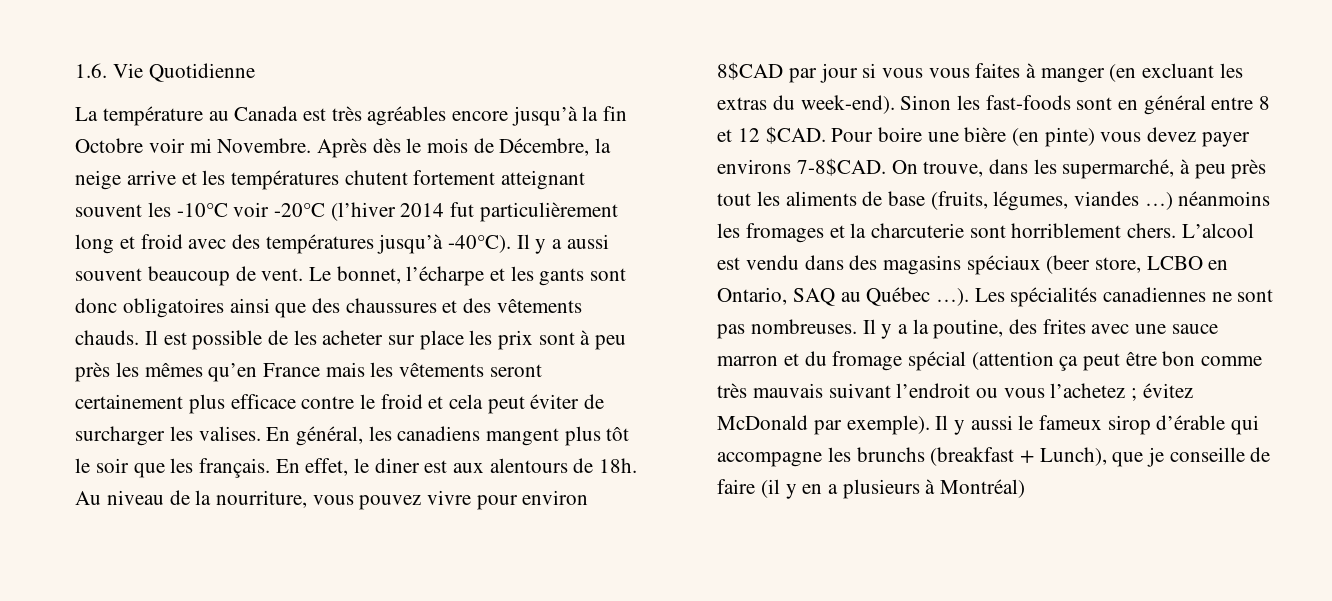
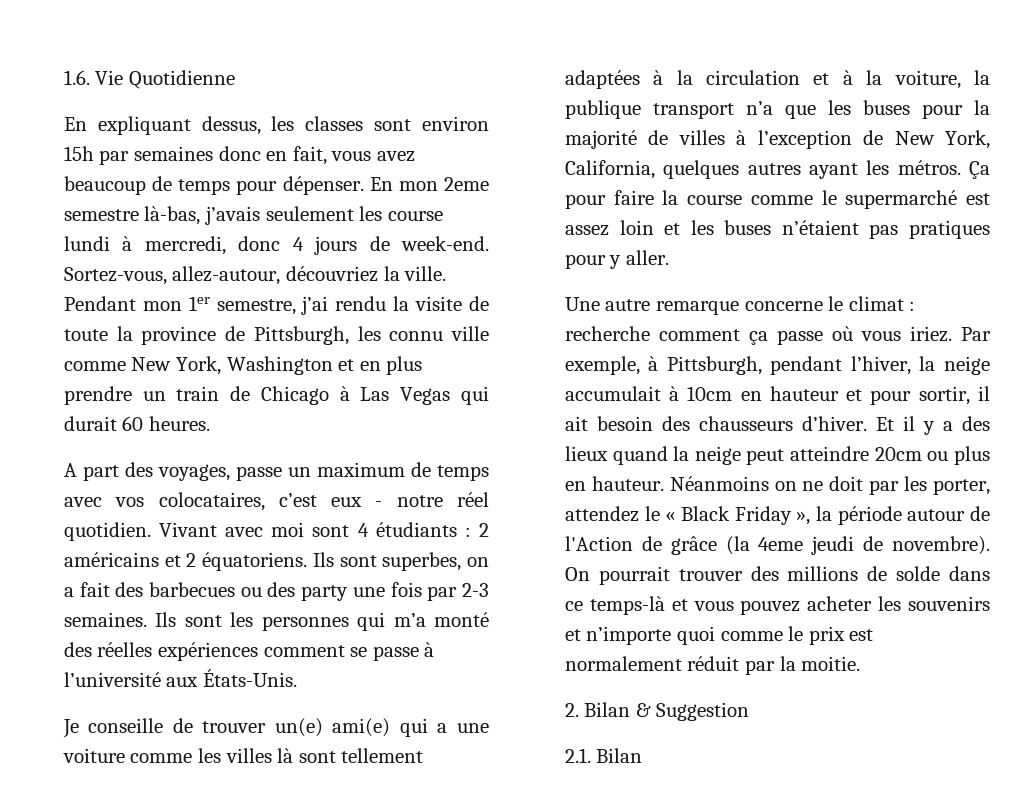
- La température au Canada est très agréables encore jusqu’à la fin Octobre voir mi Novembre. Après dès le mois de Décembre, la neige arrive et les températures chutent fortement atteignant souvent les -10°C voir -20°C (l’hiver 2014 fut particulièrement long et froid avec des températures jusqu’à -40°C). Il y a aussi souvent beaucoup de vent. Le bonnet, l’écharpe et les gants sont donc obligatoires ainsi que des chaussures et des vêtements chauds. Il est possible de les acheter sur place les prix sont à peu près les mêmes qu’en France mais les vêtements seront certainement plus efficace contre le froid et cela peut éviter de surcharger les valises. En général, les canadiens mangent plus tôt le soir que les français. En effet, le diner est aux alentours de 18h. Au niveau de la nourriture, vous pouvez vivre pour environ 8$CAD par jour si vous vous faites à manger (en excluant les extras du week-end). Sinon les fast-foods sont en général entre 8 et 12 $CAD. Pour boire une bière (en pinte) vous devez payer environs 7-8$CAD. On trouve, dans les supermarché, à peu près tout les aliments de base (fruits, légumes, viandes …) néanmoins les fromages et la charcuterie sont horriblement chers. L’alcool est vendu dans des magasins spéciaux (beer store, LCBO en Ontario, SAQ au Québec …). Les spécialités canadiennes ne sont pas nombreuses. Il y a la poutine, des frites avec une sauce marron et du fromage spécial (attention ça peut être bon comme très mauvais suivant l’endroit ou vous l’achetez ; évitez McDonald par exemple). Il y aussi le fameux sirop d’érable qui accompagne les brunchs (breakfast + Lunch), que je conseille de faire (il y en a plusieurs à Montréal)
+ En expliquant dessus, les classes sont environ 15h par semaines donc en fait, vous avez beaucoup de temps pour dépenser. En mon 2eme semestre là-bas, j’avais seulement les course lundi à mercredi, donc 4 jours de week-end. Sortez-vous, allez-autour, découvriez la ville. Pendant mon 1er semestre, j’ai rendu la visite de toute la province de Pittsburgh, les connu ville comme New York, Washington et en plus prendre un train de Chicago à Las Vegas qui durait 60 heures.
+ A part des voyages, passe un maximum de temps avec vos colocataires, c’est eux - notre réel quotidien. Vivant avec moi sont 4 étudiants : 2 américains et 2 équatoriens. Ils sont superbes, on a fait des barbecues ou des party une fois par 2-3 semaines. Ils sont les personnes qui m’a monté des réelles expériences comment se passe à l’université aux États-Unis.
+ Je conseille de trouver un(e) ami(e) qui a une voiture comme les villes là sont tellement adaptées à la circulation et à la voiture, la publique transport n’a que les buses pour la majorité de villes à l’exception de New York, California, quelques autres ayant les métros. Ça pour faire la course comme le supermarché est assez loin et les buses n’étaient pas pratiques pour y aller.
+ Une autre remarque concerne le climat : recherche comment ça passe où vous iriez. Par exemple, à Pittsburgh, pendant l’hiver, la neige accumulait à 10cm en hauteur et pour sortir, il ait besoin des chausseurs d’hiver. Et il y a des lieux quand la neige peut atteindre 20cm ou plus en hauteur. Néanmoins on ne doit par les porter, attendez le « Black Friday », la période autour de l'Action de grâce (la 4eme jeudi de novembre). On pourrait trouver des millions de solde dans ce temps-là et vous pouvez acheter les souvenirs et n’importe quoi comme le prix est normalement réduit par la moitie.
+ 2. Bilan & Suggestion
+ 2.1. Bilan

